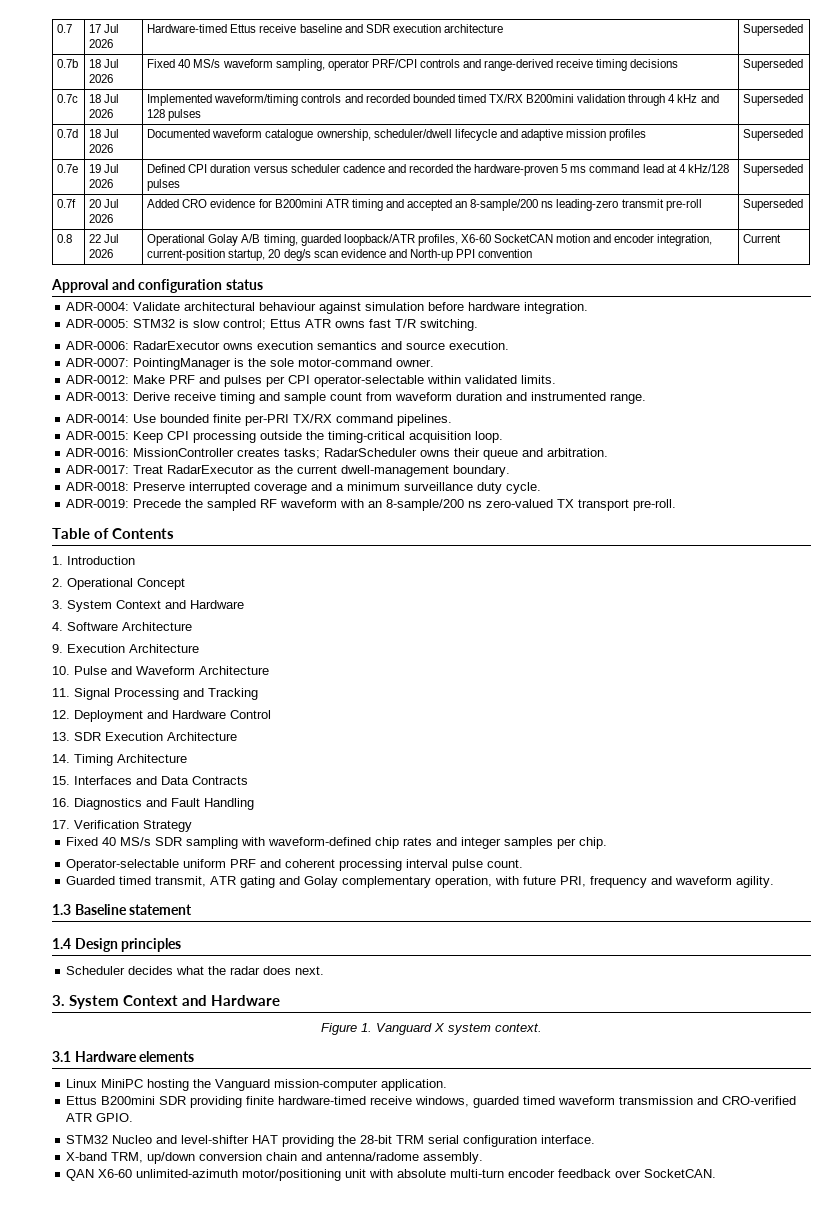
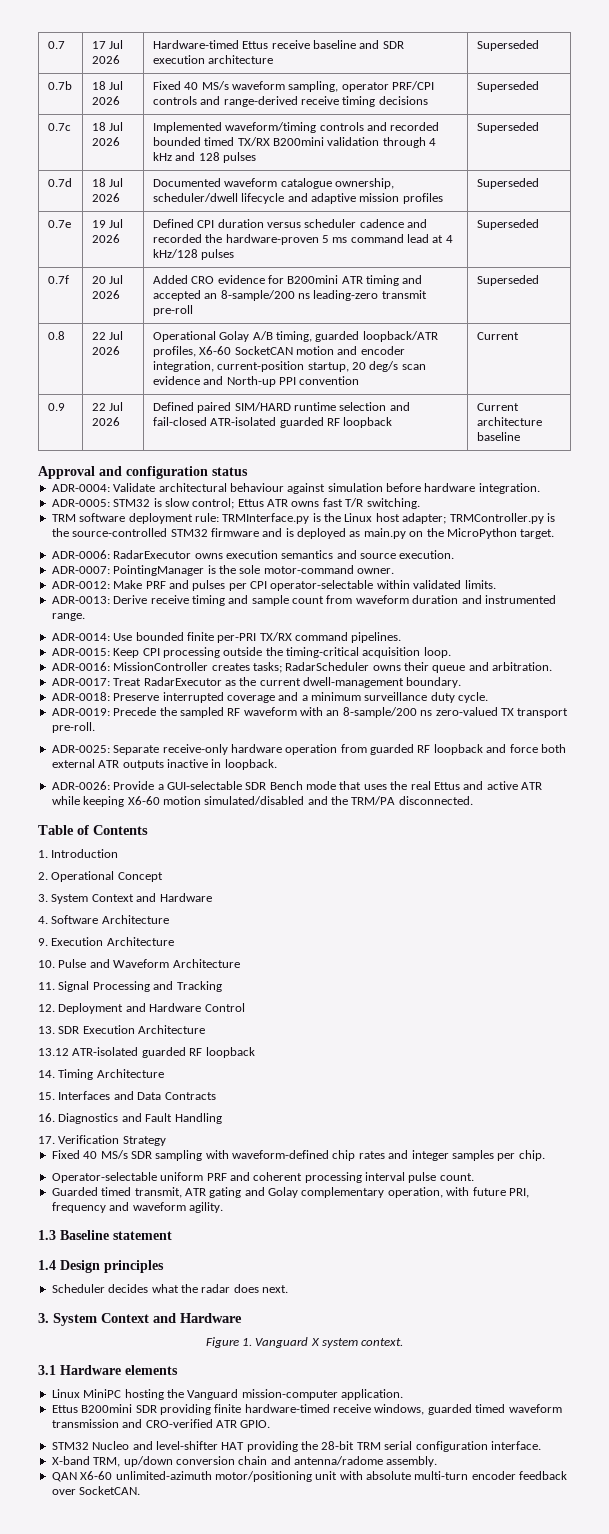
+ 0.9 | 22 Jul 2026 | Defined paired SIM/HARD runtime selection and fail-closed ATR-isolated guarded RF loopback | Current architecture baseline
+ TRM software deployment rule: TRMInterface.py is the Linux host adapter; TRMController.py is the source-controlled STM32 firmware and is deployed as main.py on the MicroPython target.
+ ADR-0025: Separate receive-only hardware operation from guarded RF loopback and force both external ATR outputs inactive in loopback.
+ ADR-0026: Provide a GUI-selectable SDR Bench mode that uses the real Ettus and active ATR while keeping X6-60 motion simulated/disabled and the TRM/PA disconnected.
+ 13.12 ATR-isolated guarded RF loopback

